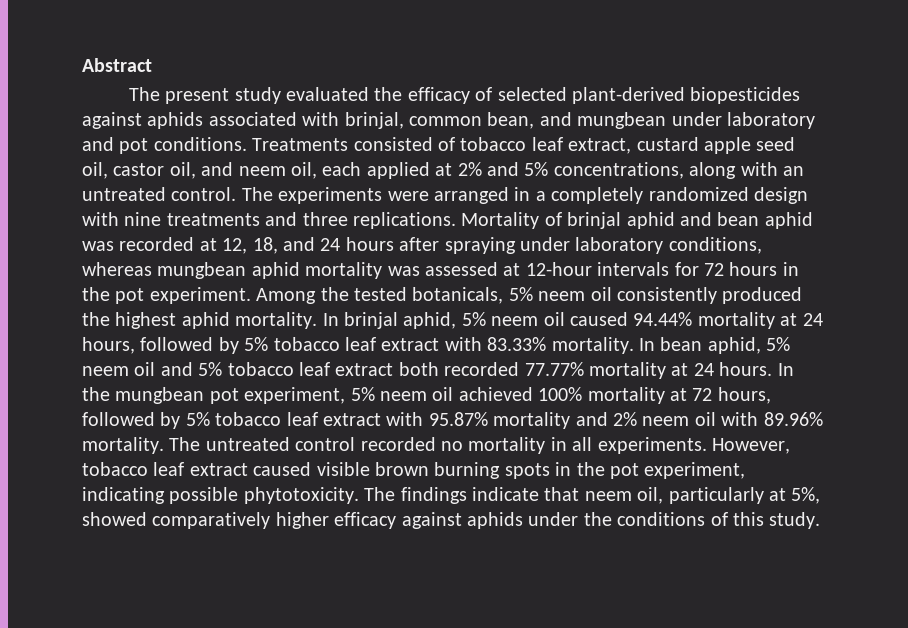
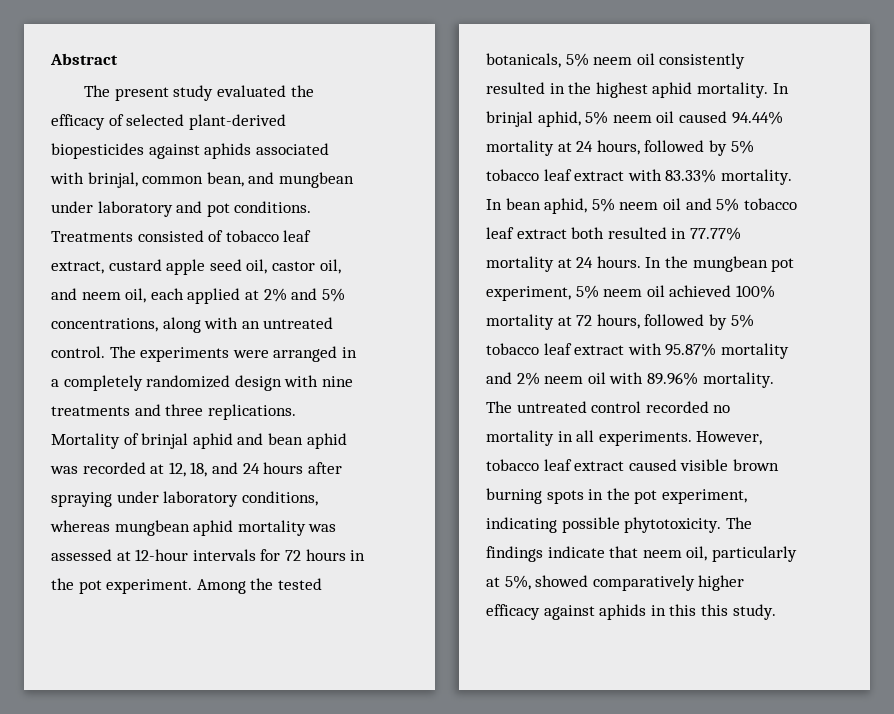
- Among the tested botanicals, 5% neem oil consistently produced the highest aphid mortality.
+ Among the tested botanicals, 5% neem oil consistently resulted in the highest aphid mortality.
- In bean aphid, 5% neem oil and 5% tobacco leaf extract both recorded 77.77% mortality at 24 hours.
+ In bean aphid, 5% neem oil and 5% tobacco leaf extract both resulted in 77.77% mortality at 24 hours.
- The findings indicate that neem oil, particularly at 5%, showed comparatively higher efficacy against aphids under the conditions of this study.
+ The findings indicate that neem oil, particularly at 5%, showed comparatively higher efficacy against aphids in this this study.

